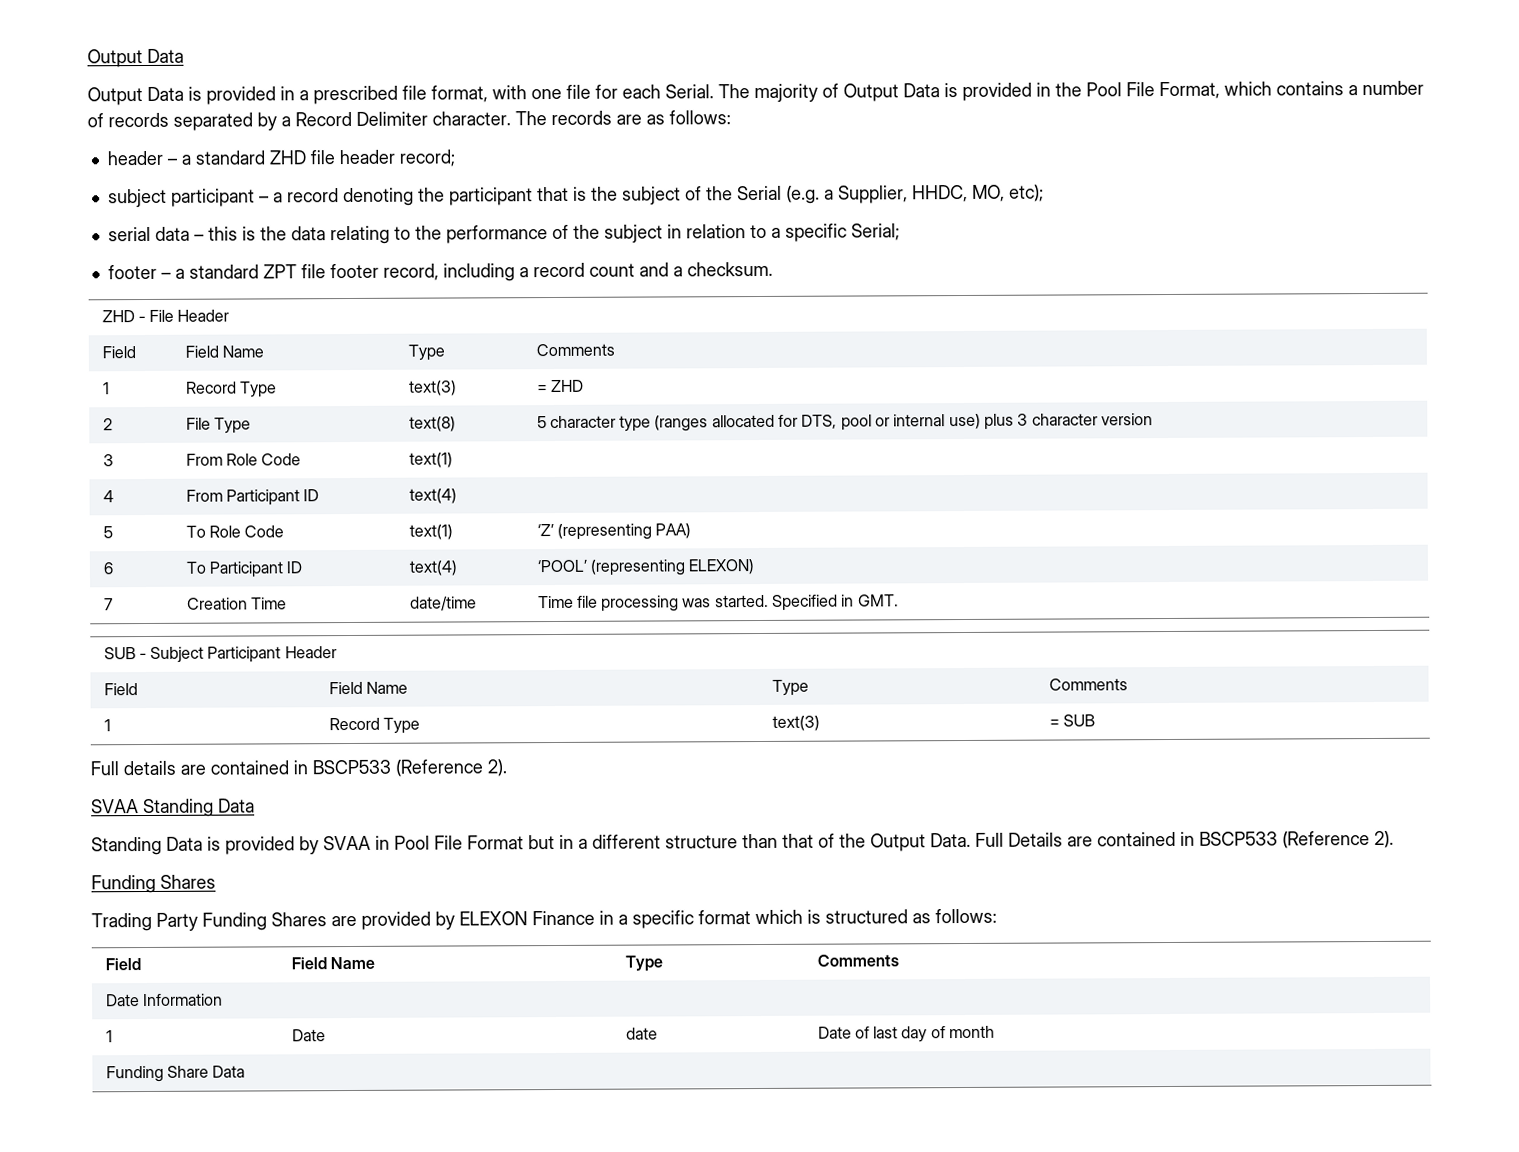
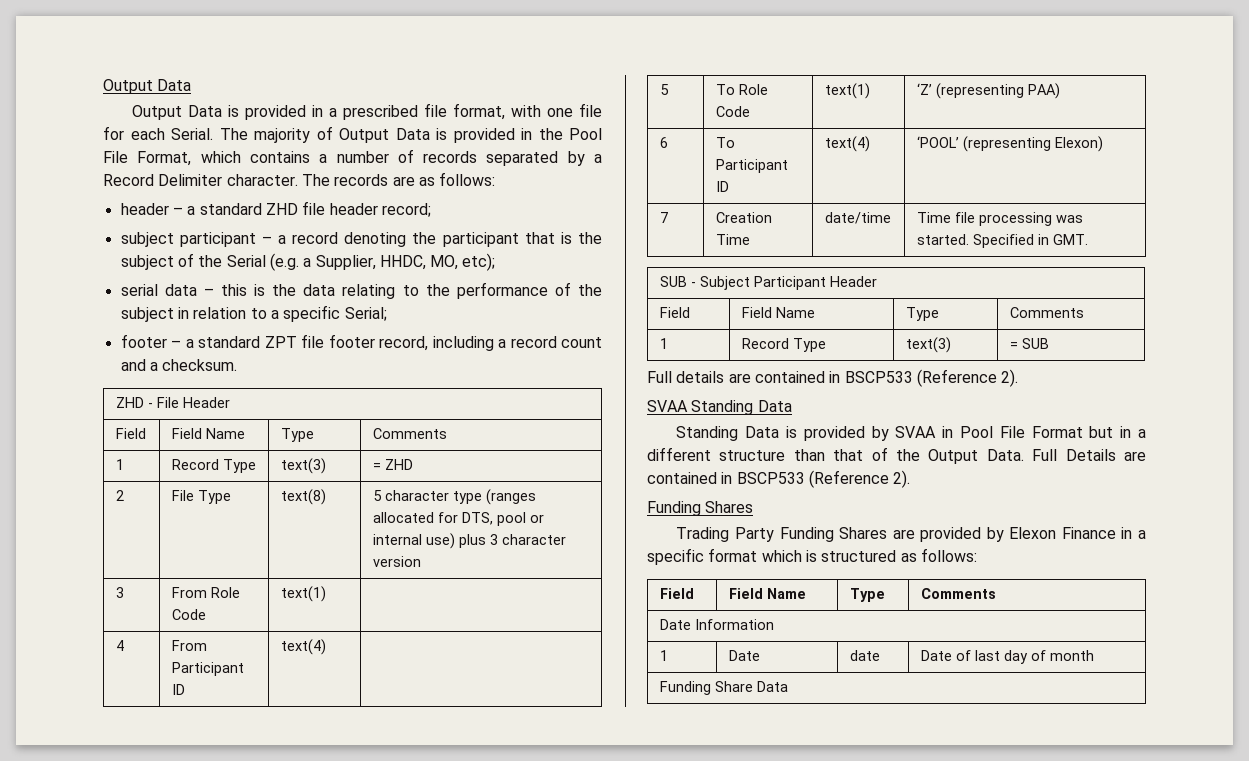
- 6 | To Participant ID | text(4) | ‘POOL’ (representing ELEXON)
+ 6 | To Participant ID | text(4) | ‘POOL’ (representing Elexon)
- Trading Party Funding Shares are provided by ELEXON Finance in a specific format which is structured as follows:
+ Trading Party Funding Shares are provided by Elexon Finance in a specific format which is structured as follows:

